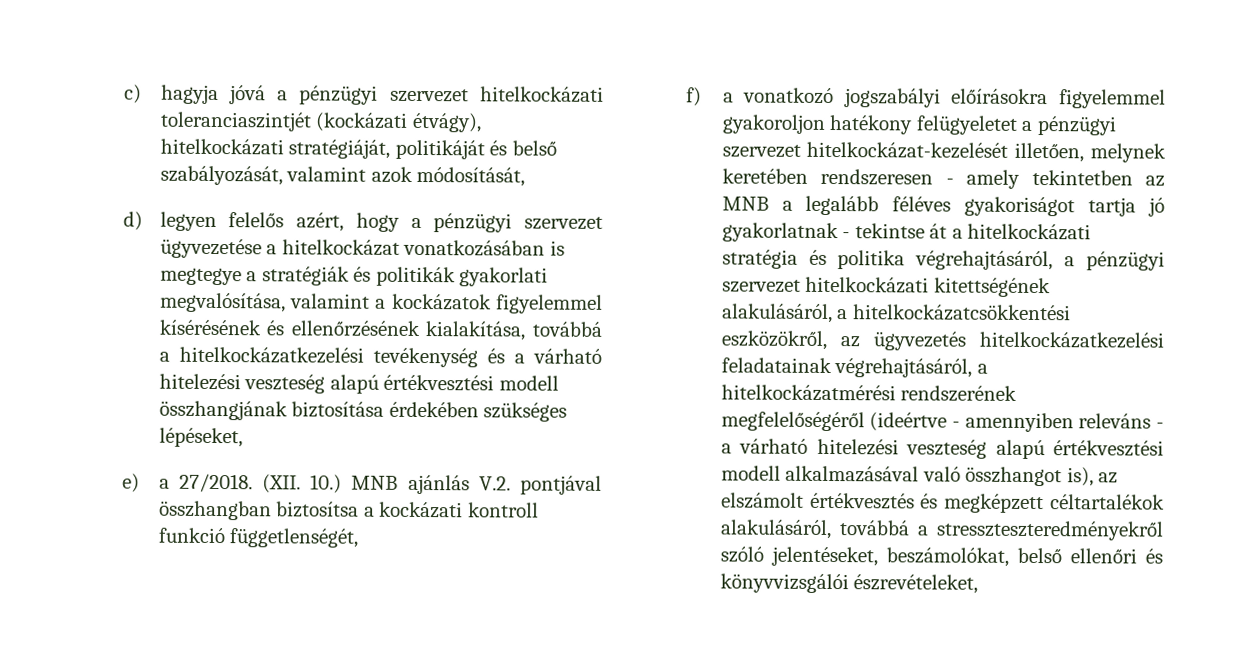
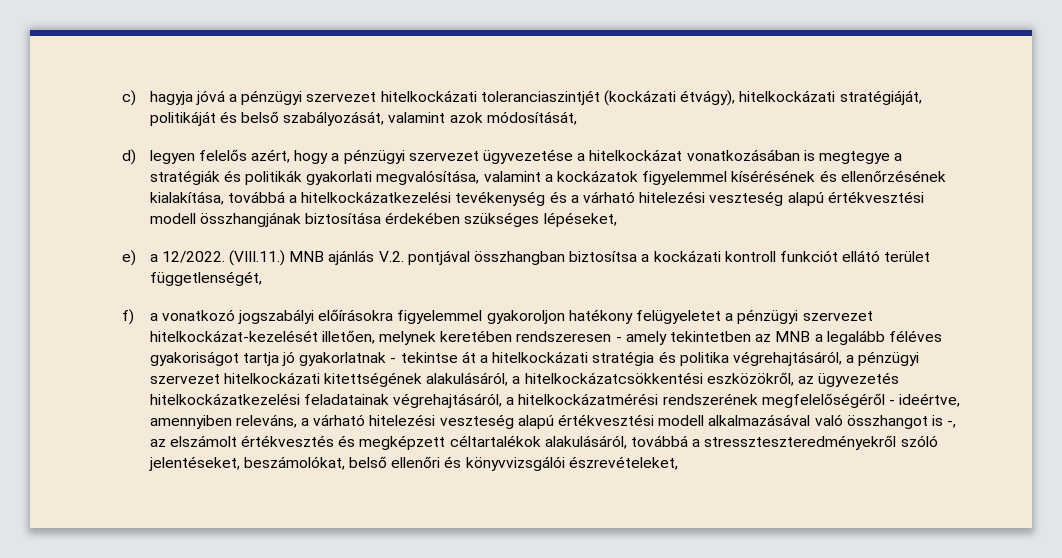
- e) a 27/2018. (XII. 10.) MNB ajánlás V.2. pontjával összhangban biztosítsa a kockázati kontroll funkció függetlenségét,
+ e) a 12/2022. (VIII.11.) MNB ajánlás V.2. pontjával összhangban biztosítsa a kockázati kontroll funkciót ellátó terület függetlenségét,
- f) a vonatkozó jogszabályi előírásokra figyelemmel gyakoroljon hatékony felügyeletet a pénzügyi szervezet hitelkockázat-kezelését illetően, melynek keretében rendszeresen - amely tekintetben az MNB a legalább féléves gyakoriságot tartja jó gyakorlatnak - tekintse át a hitelkockázati stratégia és politika végrehajtásáról, a pénzügyi szervezet hitelkockázati kitettségének alakulásáról, a hitelkockázatcsökkentési eszközökről, az ügyvezetés hitelkockázatkezelési feladatainak végrehajtásáról, a hitelkockázatmérési rendszerének megfelelőségéről (ideértve - amennyiben releváns - a várható hitelezési veszteség alapú értékvesztési modell alkalmazásával való összhangot is), az elszámolt értékvesztés és megképzett céltartalékok alakulásáról, továbbá a stresszteszteredményekről szóló jelentéseket, beszámolókat, belső ellenőri és könyvvizsgálói észrevételeket,
+ f) a vonatkozó jogszabályi előírásokra figyelemmel gyakoroljon hatékony felügyeletet a pénzügyi szervezet hitelkockázat-kezelését illetően, melynek keretében rendszeresen - amely tekintetben az MNB a legalább féléves gyakoriságot tartja jó gyakorlatnak - tekintse át a hitelkockázati stratégia és politika végrehajtásáról, a pénzügyi szervezet hitelkockázati kitettségének alakulásáról, a hitelkockázatcsökkentési eszközökről, az ügyvezetés hitelkockázatkezelési feladatainak végrehajtásáról, a hitelkockázatmérési rendszerének megfelelőségéről - ideértve, amennyiben releváns, a várható hitelezési veszteség alapú értékvesztési modell alkalmazásával való összhangot is -, az elszámolt értékvesztés és megképzett céltartalékok alakulásáról, továbbá a stresszteszteredményekről szóló jelentéseket, beszámolókat, belső ellenőri és könyvvizsgálói észrevételeket,

